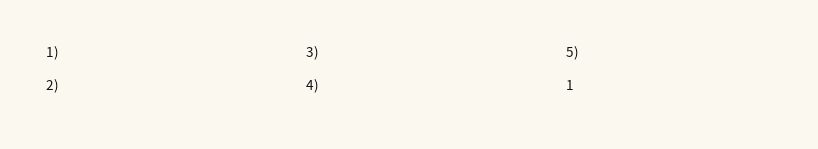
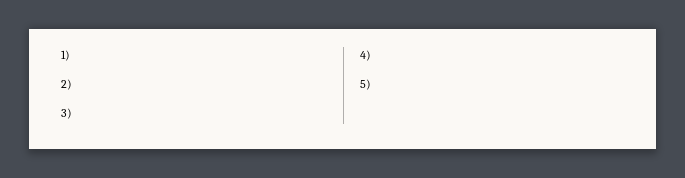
- 1

